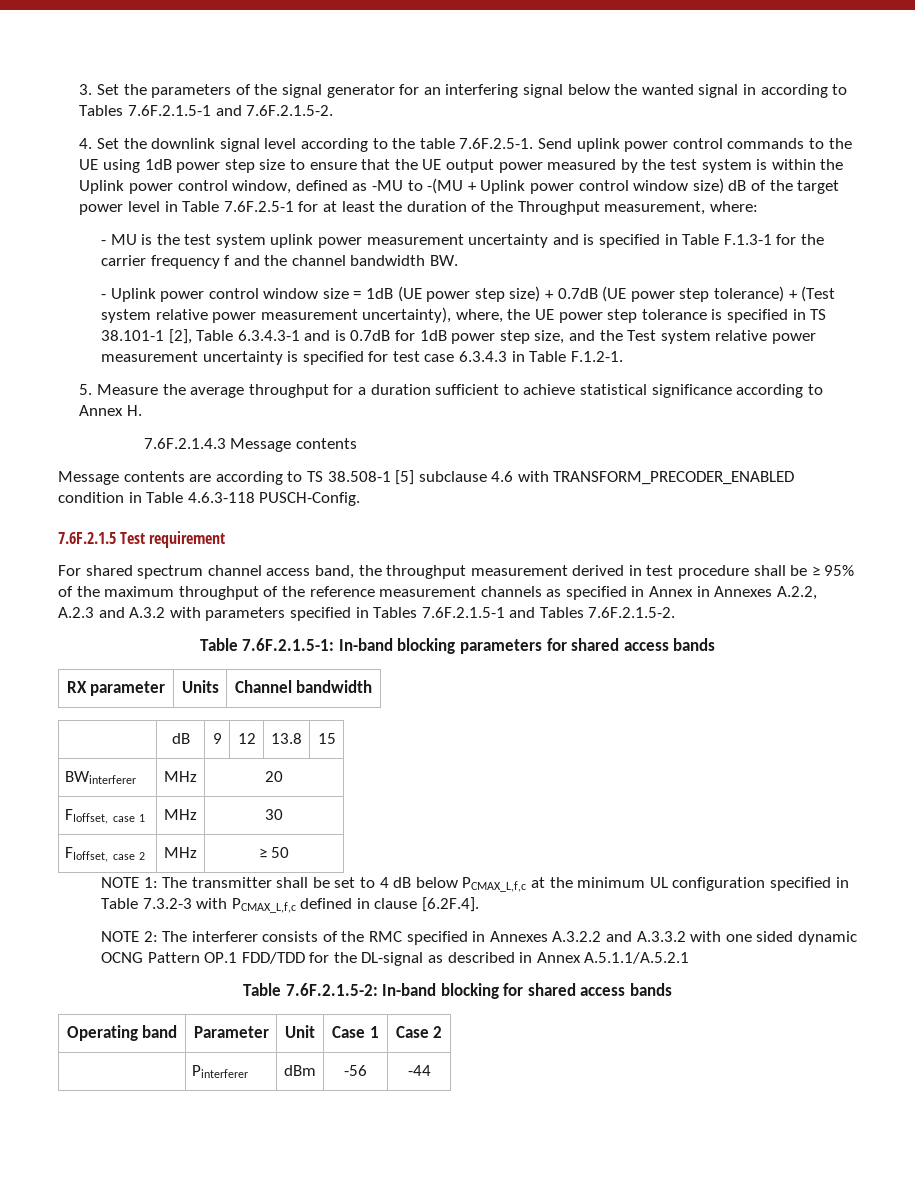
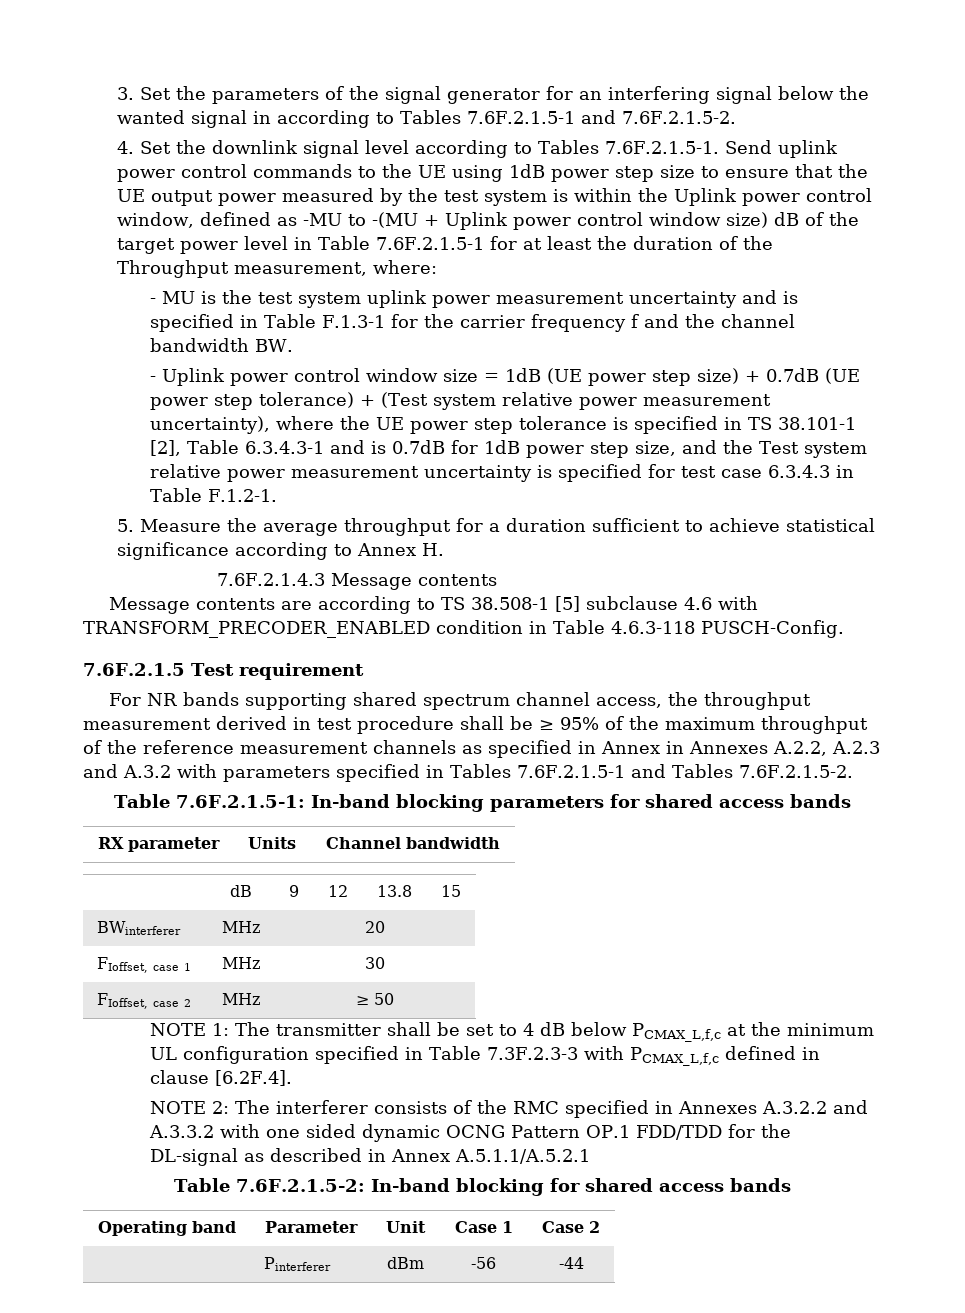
- 4. Set the downlink signal level according to the table 7.6F.2.5-1. Send uplink power control commands to the UE using 1dB power step size to ensure that the UE output power measured by the test system is within the Uplink power control window, defined as -MU to -(MU + Uplink power control window size) dB of the target power level in Table 7.6F.2.5-1 for at least the duration of the Throughput measurement, where:
+ 4. Set the downlink signal level according to Tables 7.6F.2.1.5-1. Send uplink power control commands to the UE using 1dB power step size to ensure that the UE output power measured by the test system is within the Uplink power control window, defined as -MU to -(MU + Uplink power control window size) dB of the target power level in Table 7.6F.2.1.5-1 for at least the duration of the Throughput measurement, where:
- - Uplink power control window size = 1dB (UE power step size) + 0.7dB (UE power step tolerance) + (Test system relative power measurement uncertainty), where, the UE power step tolerance is specified in TS 38.101-1 [2], Table 6.3.4.3-1 and is 0.7dB for 1dB power step size, and the Test system relative power measurement uncertainty is specified for test case 6.3.4.3 in Table F.1.2-1.
+ - Uplink power control window size = 1dB (UE power step size) + 0.7dB (UE power step tolerance) + (Test system relative power measurement uncertainty), where the UE power step tolerance is specified in TS 38.101-1 [2], Table 6.3.4.3-1 and is 0.7dB for 1dB power step size, and the Test system relative power measurement uncertainty is specified for test case 6.3.4.3 in Table F.1.2-1.
- For shared spectrum channel access band, the throughput measurement derived in test procedure shall be ≥ 95% of the maximum throughput of the reference measurement channels as specified in Annex in Annexes A.2.2, A.2.3 and A.3.2 with parameters specified in Tables 7.6F.2.1.5-1 and Tables 7.6F.2.1.5-2.
+ For NR bands supporting shared spectrum channel access, the throughput measurement derived in test procedure shall be ≥ 95% of the maximum throughput of the reference measurement channels as specified in Annex in Annexes A.2.2, A.2.3 and A.3.2 with parameters specified in Tables 7.6F.2.1.5-1 and Tables 7.6F.2.1.5-2.
- NOTE 1: The transmitter shall be set to 4 dB below PCMAX_L,f,c at the minimum UL configuration specified in Table 7.3.2-3 with PCMAX_L,f,c defined in clause [6.2F.4].
+ NOTE 1: The transmitter shall be set to 4 dB below PCMAX_L,f,c at the minimum UL configuration specified in Table 7.3F.2.3-3 with PCMAX_L,f,c defined in clause [6.2F.4].

